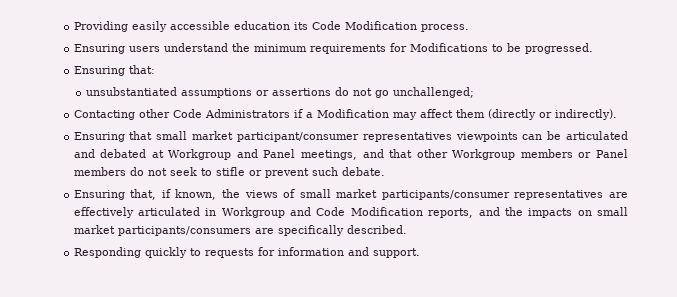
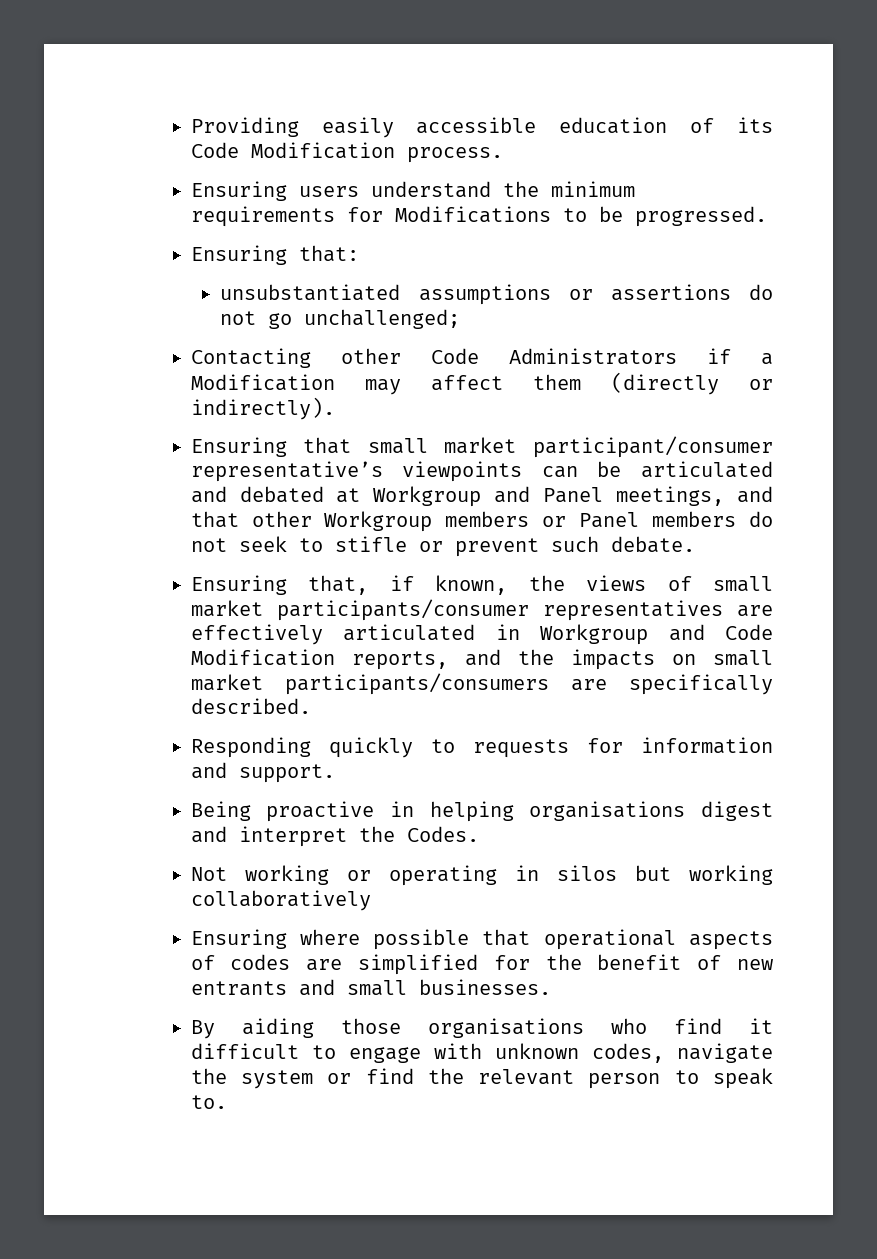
- Providing easily accessible education its Code Modification process.
+ Providing easily accessible education of its Code Modification process.
- Ensuring that small market participant/consumer representatives viewpoints can be articulated and debated at Workgroup and Panel meetings, and that other Workgroup members or Panel members do not seek to stifle or prevent such debate.
+ Ensuring that small market participant/consumer representative’s viewpoints can be articulated and debated at Workgroup and Panel meetings, and that other Workgroup members or Panel members do not seek to stifle or prevent such debate.
+ Being proactive in helping organisations digest and interpret the Codes.
+ Not working or operating in silos but working collaboratively
+ Ensuring where possible that operational aspects of codes are simplified for the benefit of new entrants and small businesses.
+ By aiding those organisations who find it difficult to engage with unknown codes, navigate the system or find the relevant person to speak to.

